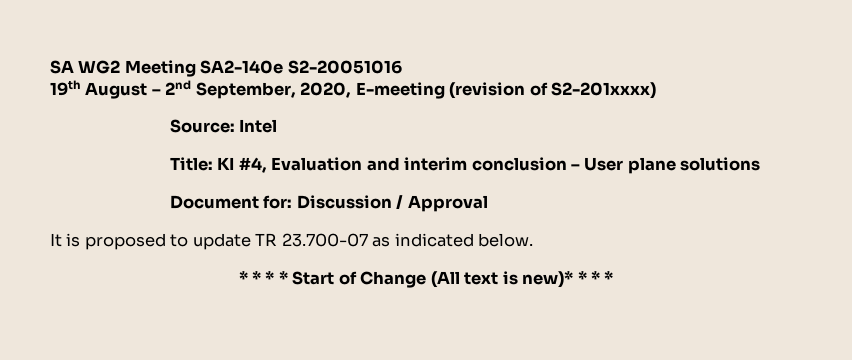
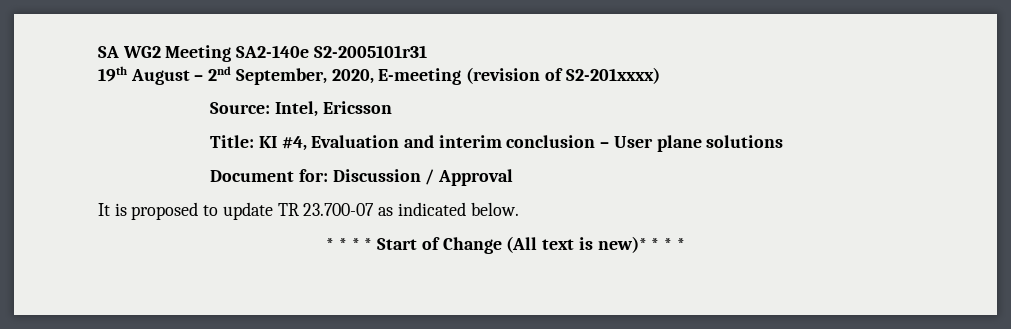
- SA WG2 Meeting SA2-140e S2-20051016
+ SA WG2 Meeting SA2-140e S2-2005101r31
- Source: Intel
+ Source: Intel, Ericsson

